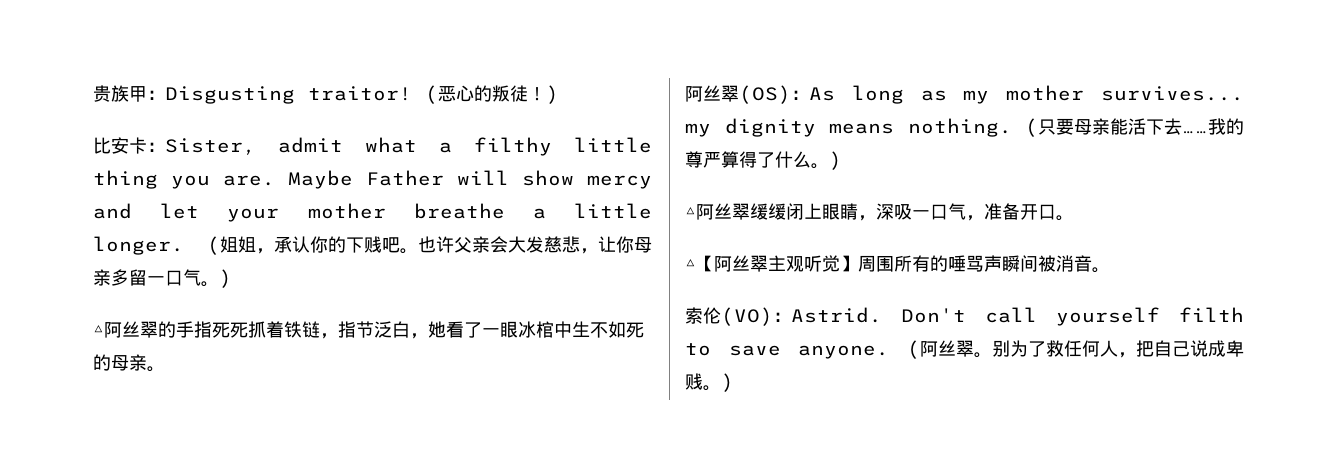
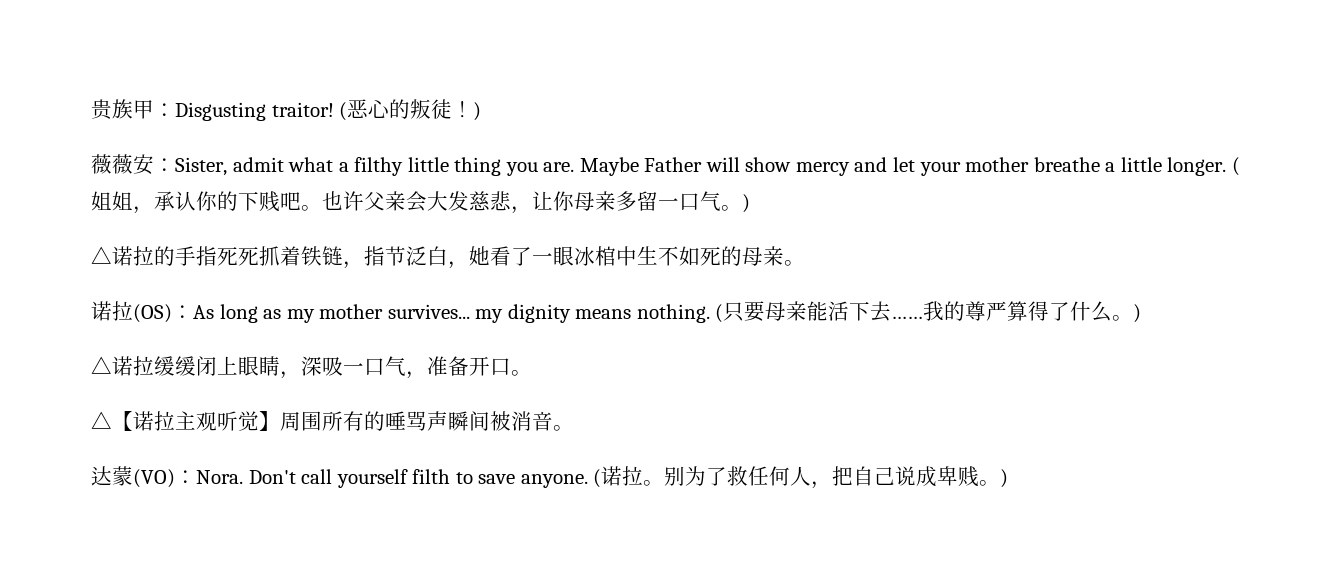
- 比安卡：Sister, admit what a filthy little thing you are.
+ 薇薇安：Sister, admit what a filthy little thing you are.
- △阿丝翠的手指死死抓着铁链，指节泛白，她看了一眼冰棺中生不如死的母亲。
+ △诺拉的手指死死抓着铁链，指节泛白，她看了一眼冰棺中生不如死的母亲。
- 阿丝翠(OS)：As long as my mother survives... my dignity means nothing.
+ 诺拉(OS)：As long as my mother survives... my dignity means nothing.
- △阿丝翠缓缓闭上眼睛，深吸一口气，准备开口。
+ △诺拉缓缓闭上眼睛，深吸一口气，准备开口。
- △【阿丝翠主观听觉】周围所有的唾骂声瞬间被消音。
+ △【诺拉主观听觉】周围所有的唾骂声瞬间被消音。
- 索伦(VO)：Astrid.
+ 达蒙(VO)：Nora.
- (阿丝翠。
+ (诺拉。

